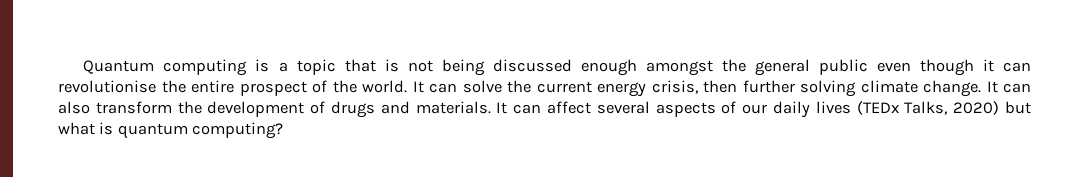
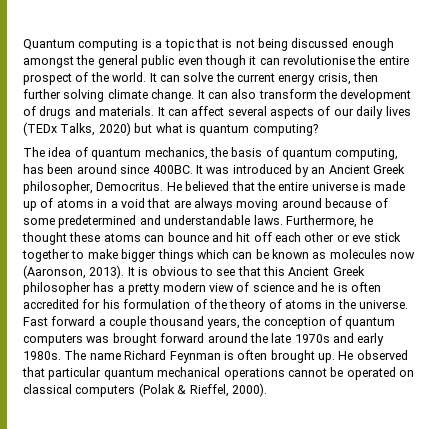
+ The idea of quantum mechanics, the basis of quantum computing, has been around since 400BC. It was introduced by an Ancient Greek philosopher, Democritus. He believed that the entire universe is made up of atoms in a void that are always moving around because of some predetermined and understandable laws. Furthermore, he thought these atoms can bounce and hit off each other or eve stick together to make bigger things which can be known as molecules now (Aaronson, 2013). It is obvious to see that this Ancient Greek philosopher has a pretty modern view of science and he is often accredited for his formulation of the theory of atoms in the universe. Fast forward a couple thousand years, the conception of quantum computers was brought forward around the late 1970s and early 1980s. The name Richard Feynman is often brought up. He observed that particular quantum mechanical operations cannot be operated on classical computers (Polak & Rieffel, 2000).

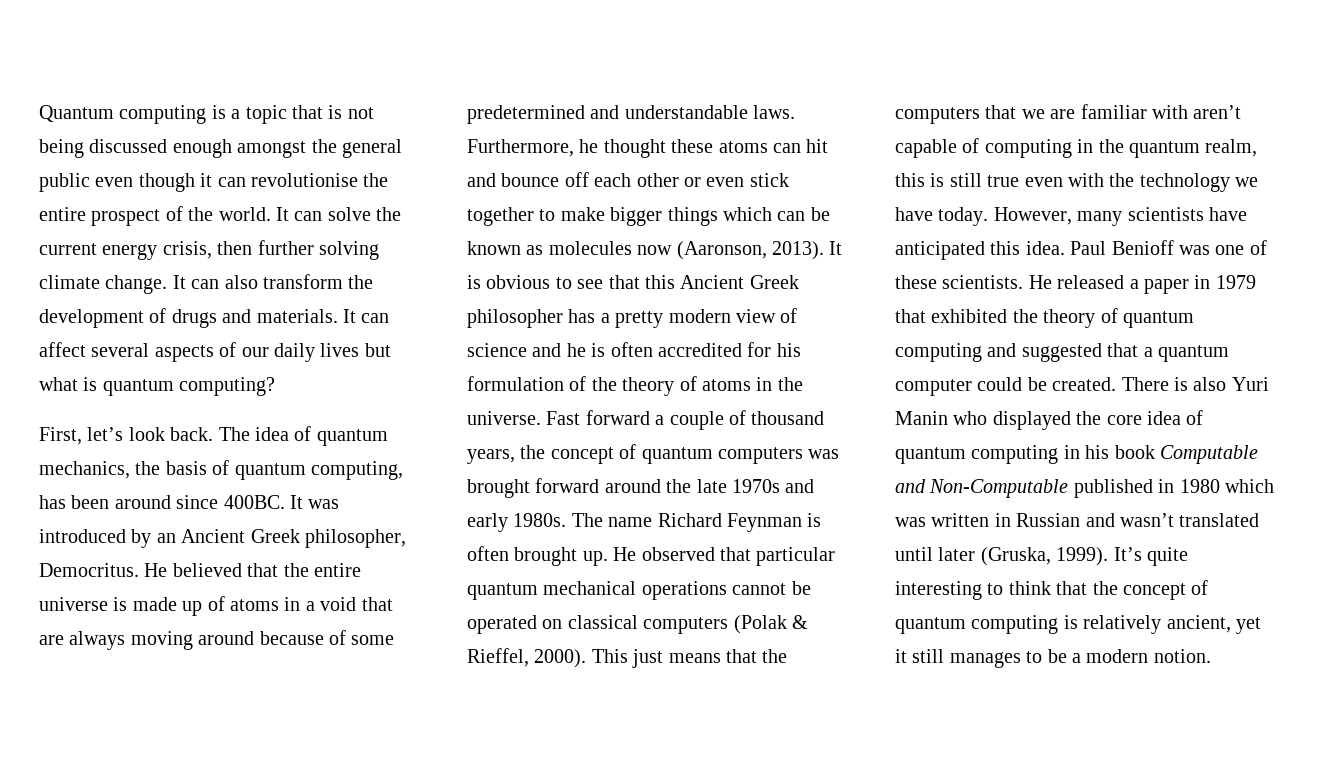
- It can affect several aspects of our daily lives (TEDx Talks, 2020) but what is quantum computing?
+ It can affect several aspects of our daily lives but what is quantum computing?
+ First, let’s look back.
- Furthermore, he thought these atoms can bounce and hit off each other or eve stick together to make bigger things which can be known as molecules now (Aaronson, 2013).
+ Furthermore, he thought these atoms can hit and bounce off each other or even stick together to make bigger things which can be known as molecules now (Aaronson, 2013).
- Fast forward a couple thousand years, the conception of quantum computers was brought forward around the late 1970s and early 1980s.
+ Fast forward a couple of thousand years, the concept of quantum computers was brought forward around the late 1970s and early 1980s.
+ This just means that the computers that we are familiar with aren’t capable of computing in the quantum realm, this is still true even with the technology we have today. However, many scientists have anticipated this idea. Paul Benioff was one of these scientists. He released a paper in 1979 that exhibited the theory of quantum computing and suggested that a quantum computer could be created. There is also Yuri Manin who displayed the core idea of quantum computing in his book Computable and Non-Computable published in 1980 which was written in Russian and wasn’t translated until later (Gruska, 1999). It’s quite interesting to think that the concept of quantum computing is relatively ancient, yet it still manages to be a modern notion.

